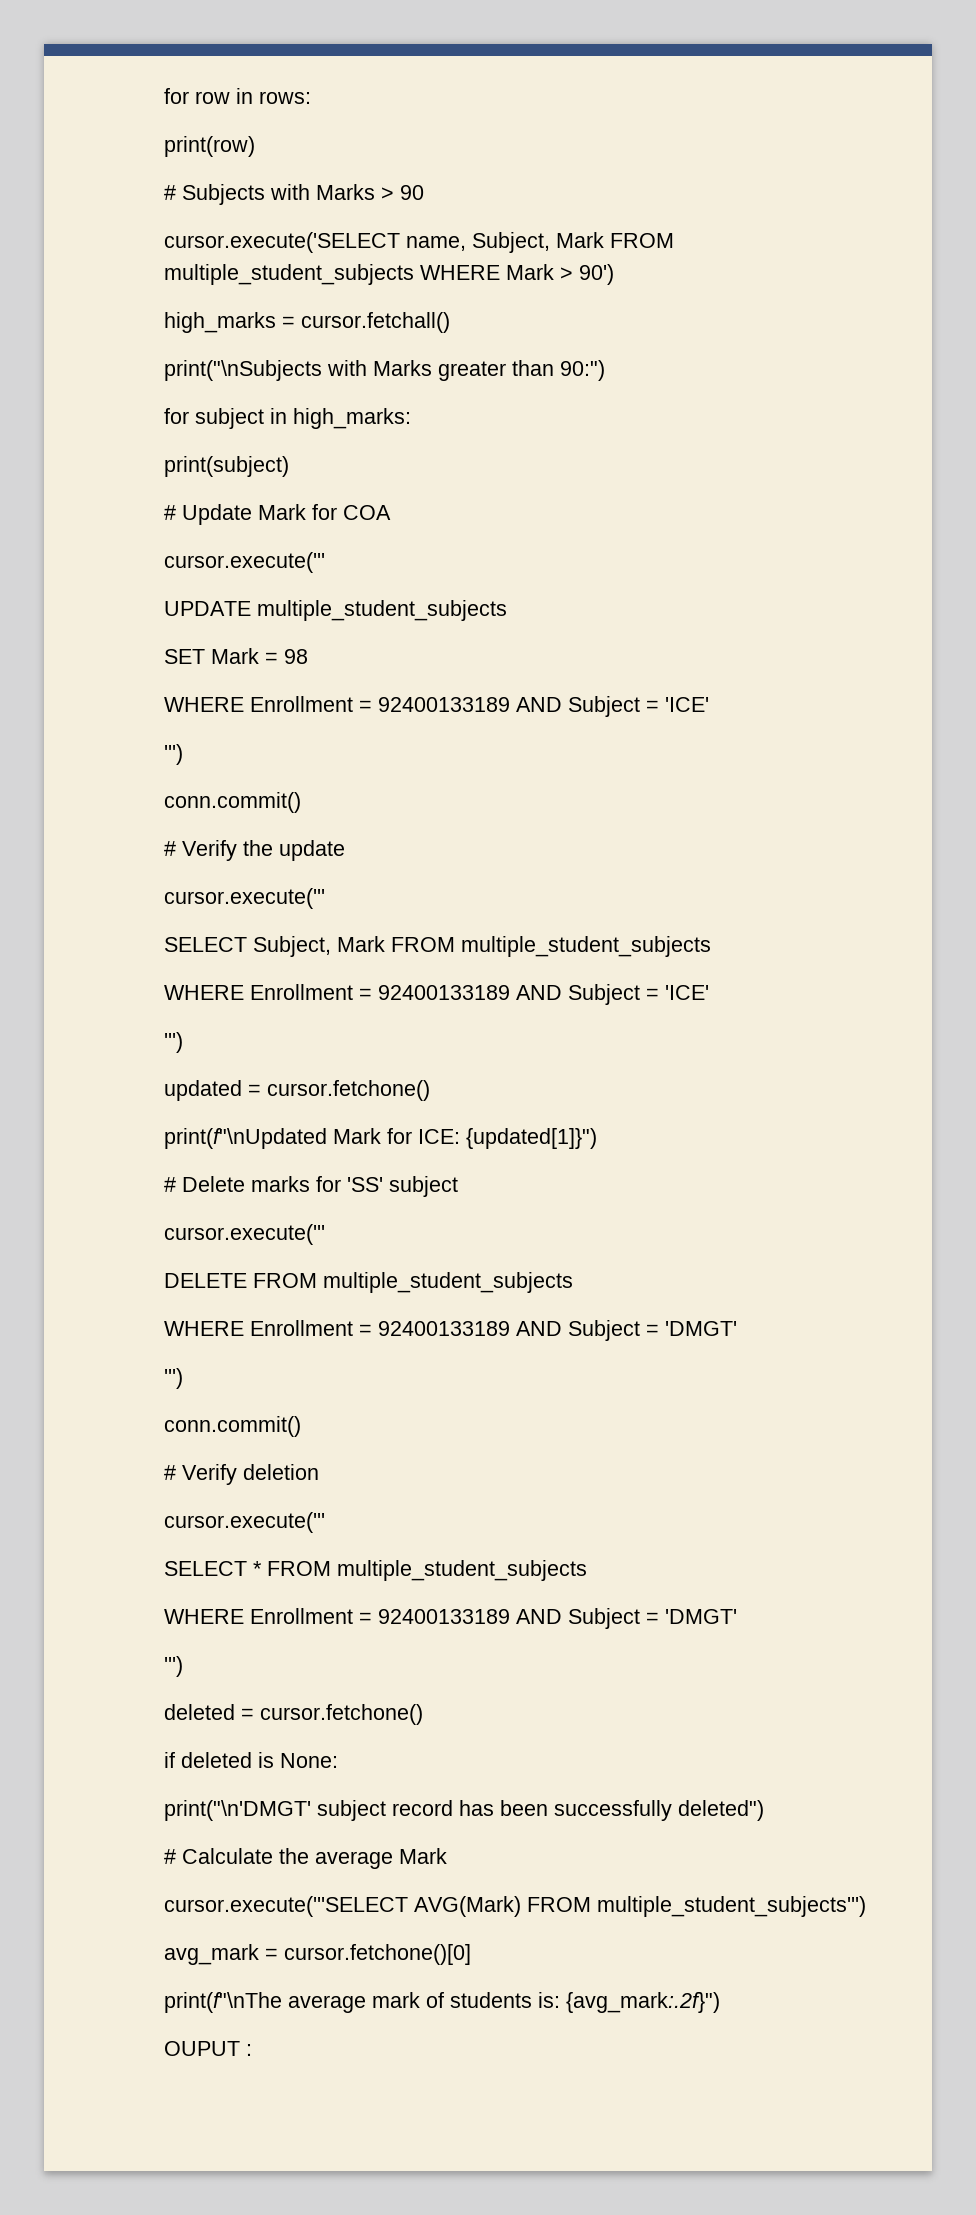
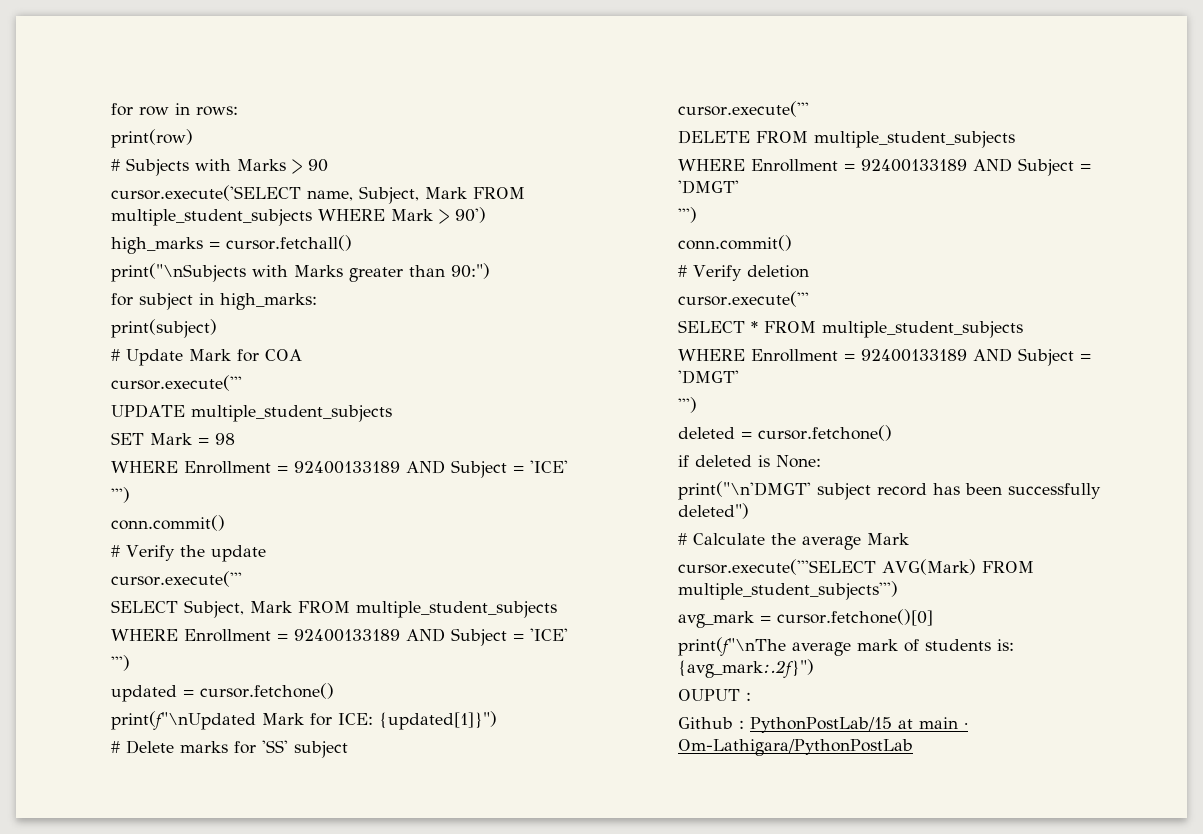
+ Github : PythonPostLab/15 at main · Om-Lathigara/PythonPostLab

